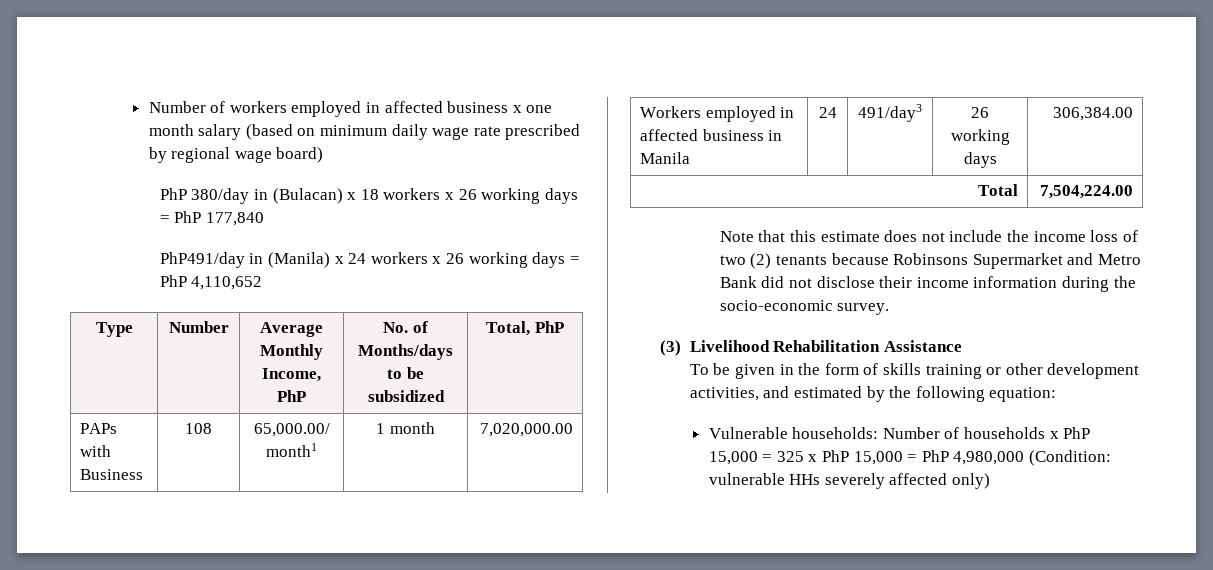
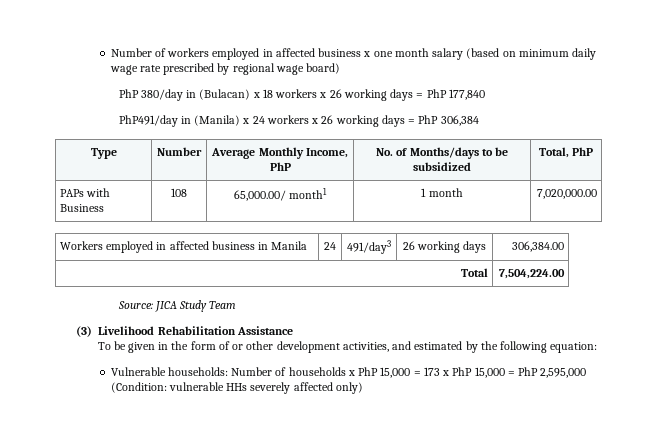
- PhP491/day in (Manila) x 24 workers x 26 working days = PhP 4,110,652
+ PhP491/day in (Manila) x 24 workers x 26 working days = PhP 306,384
- Note that this estimate does not include the income loss of two (2) tenants because Robinsons Supermarket and Metro Bank did not disclose their income information during the socio-economic survey.
+ Source: JICA Study Team
- To be given in the form of skills training or other development activities, and estimated by the following equation:
+ To be given in the form of or other development activities, and estimated by the following equation:
- Vulnerable households: Number of households x PhP 15,000 = 325 x PhP 15,000 = PhP 4,980,000 (Condition: vulnerable HHs severely affected only)
+ Vulnerable households: Number of households x PhP 15,000 = 173 x PhP 15,000 = PhP 2,595,000 (Condition: vulnerable HHs severely affected only)

